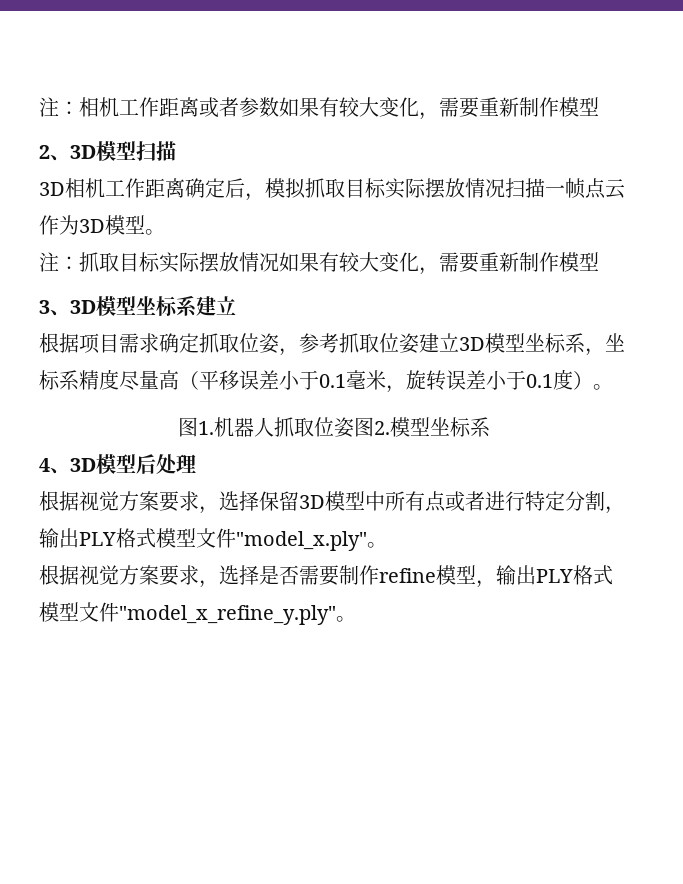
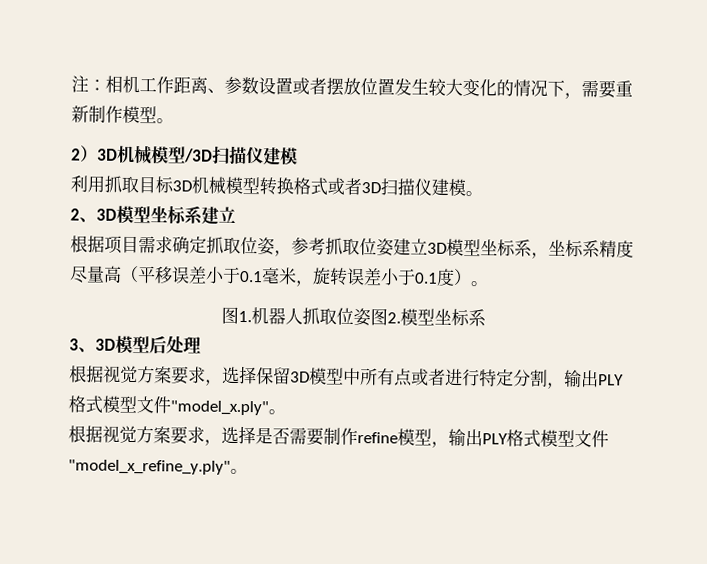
- 注：相机工作距离或者参数如果有较大变化，需要重新制作模型
- 2、3D模型扫描
- 3D相机工作距离确定后，模拟抓取目标实际摆放情况扫描一帧点云作为3D模型。
- 注：抓取目标实际摆放情况如果有较大变化，需要重新制作模型
- 3、3D模型坐标系建立
+ 注：相机工作距离、参数设置或者摆放位置发生较大变化的情况下，需要重新制作模型。
+ 2）3D机械模型/3D扫描仪建模
+ 利用抓取目标3D机械模型转换格式或者3D扫描仪建模。
+ 2、3D模型坐标系建立
- 4、3D模型后处理
+ 3、3D模型后处理

